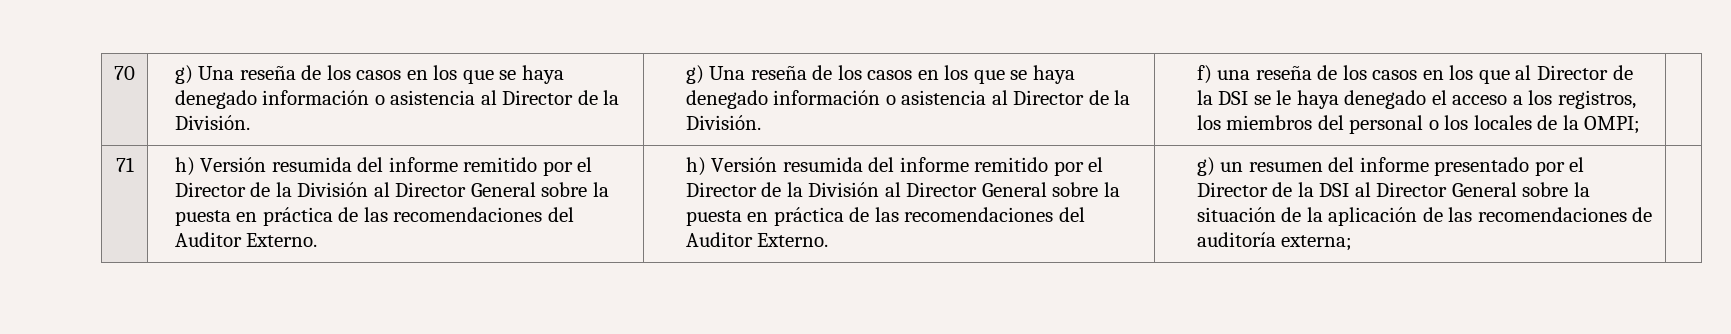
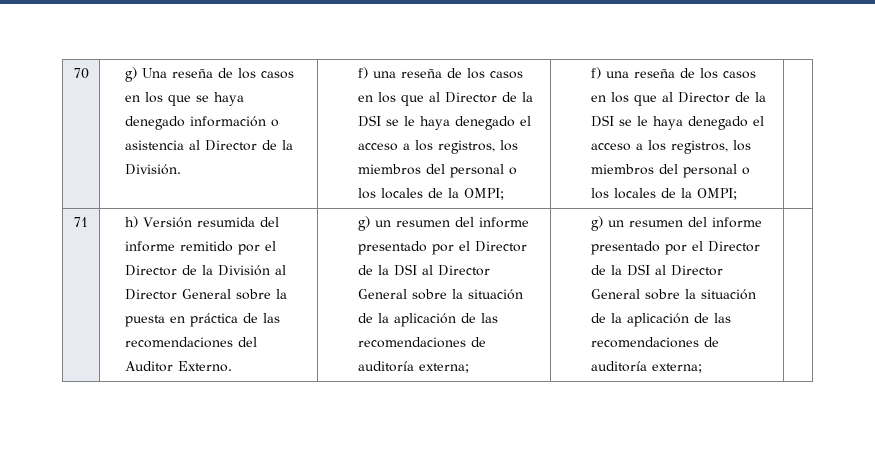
- g) Una reseña de los casos en los que se haya denegado información o asistencia al Director de la División. | g) Una reseña de los casos en los que se haya denegado información o asistencia al Director de la División.
+ g) Una reseña de los casos en los que se haya denegado información o asistencia al Director de la División. | f) una reseña de los casos en los que al Director de la DSI se le haya denegado el acceso a los registros, los miembros del personal o los locales de la OMPI;
- h) Versión resumida del informe remitido por el Director de la División al Director General sobre la puesta en práctica de las recomendaciones del Auditor Externo. | h) Versión resumida del informe remitido por el Director de la División al Director General sobre la puesta en práctica de las recomendaciones del Auditor Externo.
+ h) Versión resumida del informe remitido por el Director de la División al Director General sobre la puesta en práctica de las recomendaciones del Auditor Externo. | g) un resumen del informe presentado por el Director de la DSI al Director General sobre la situación de la aplicación de las recomendaciones de auditoría externa;

